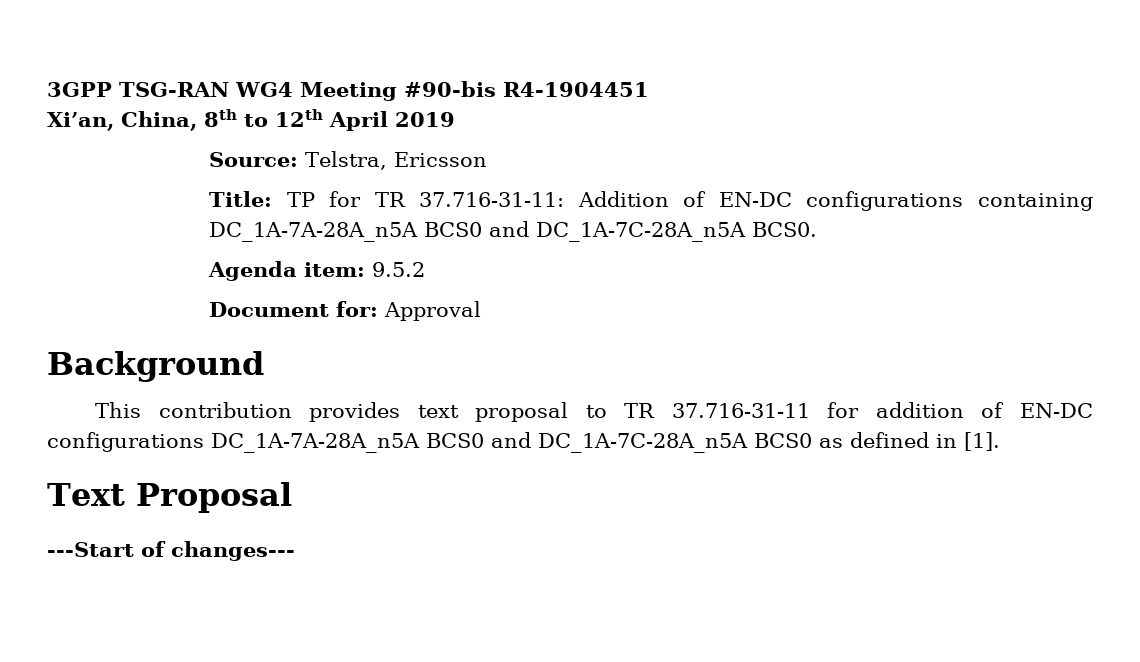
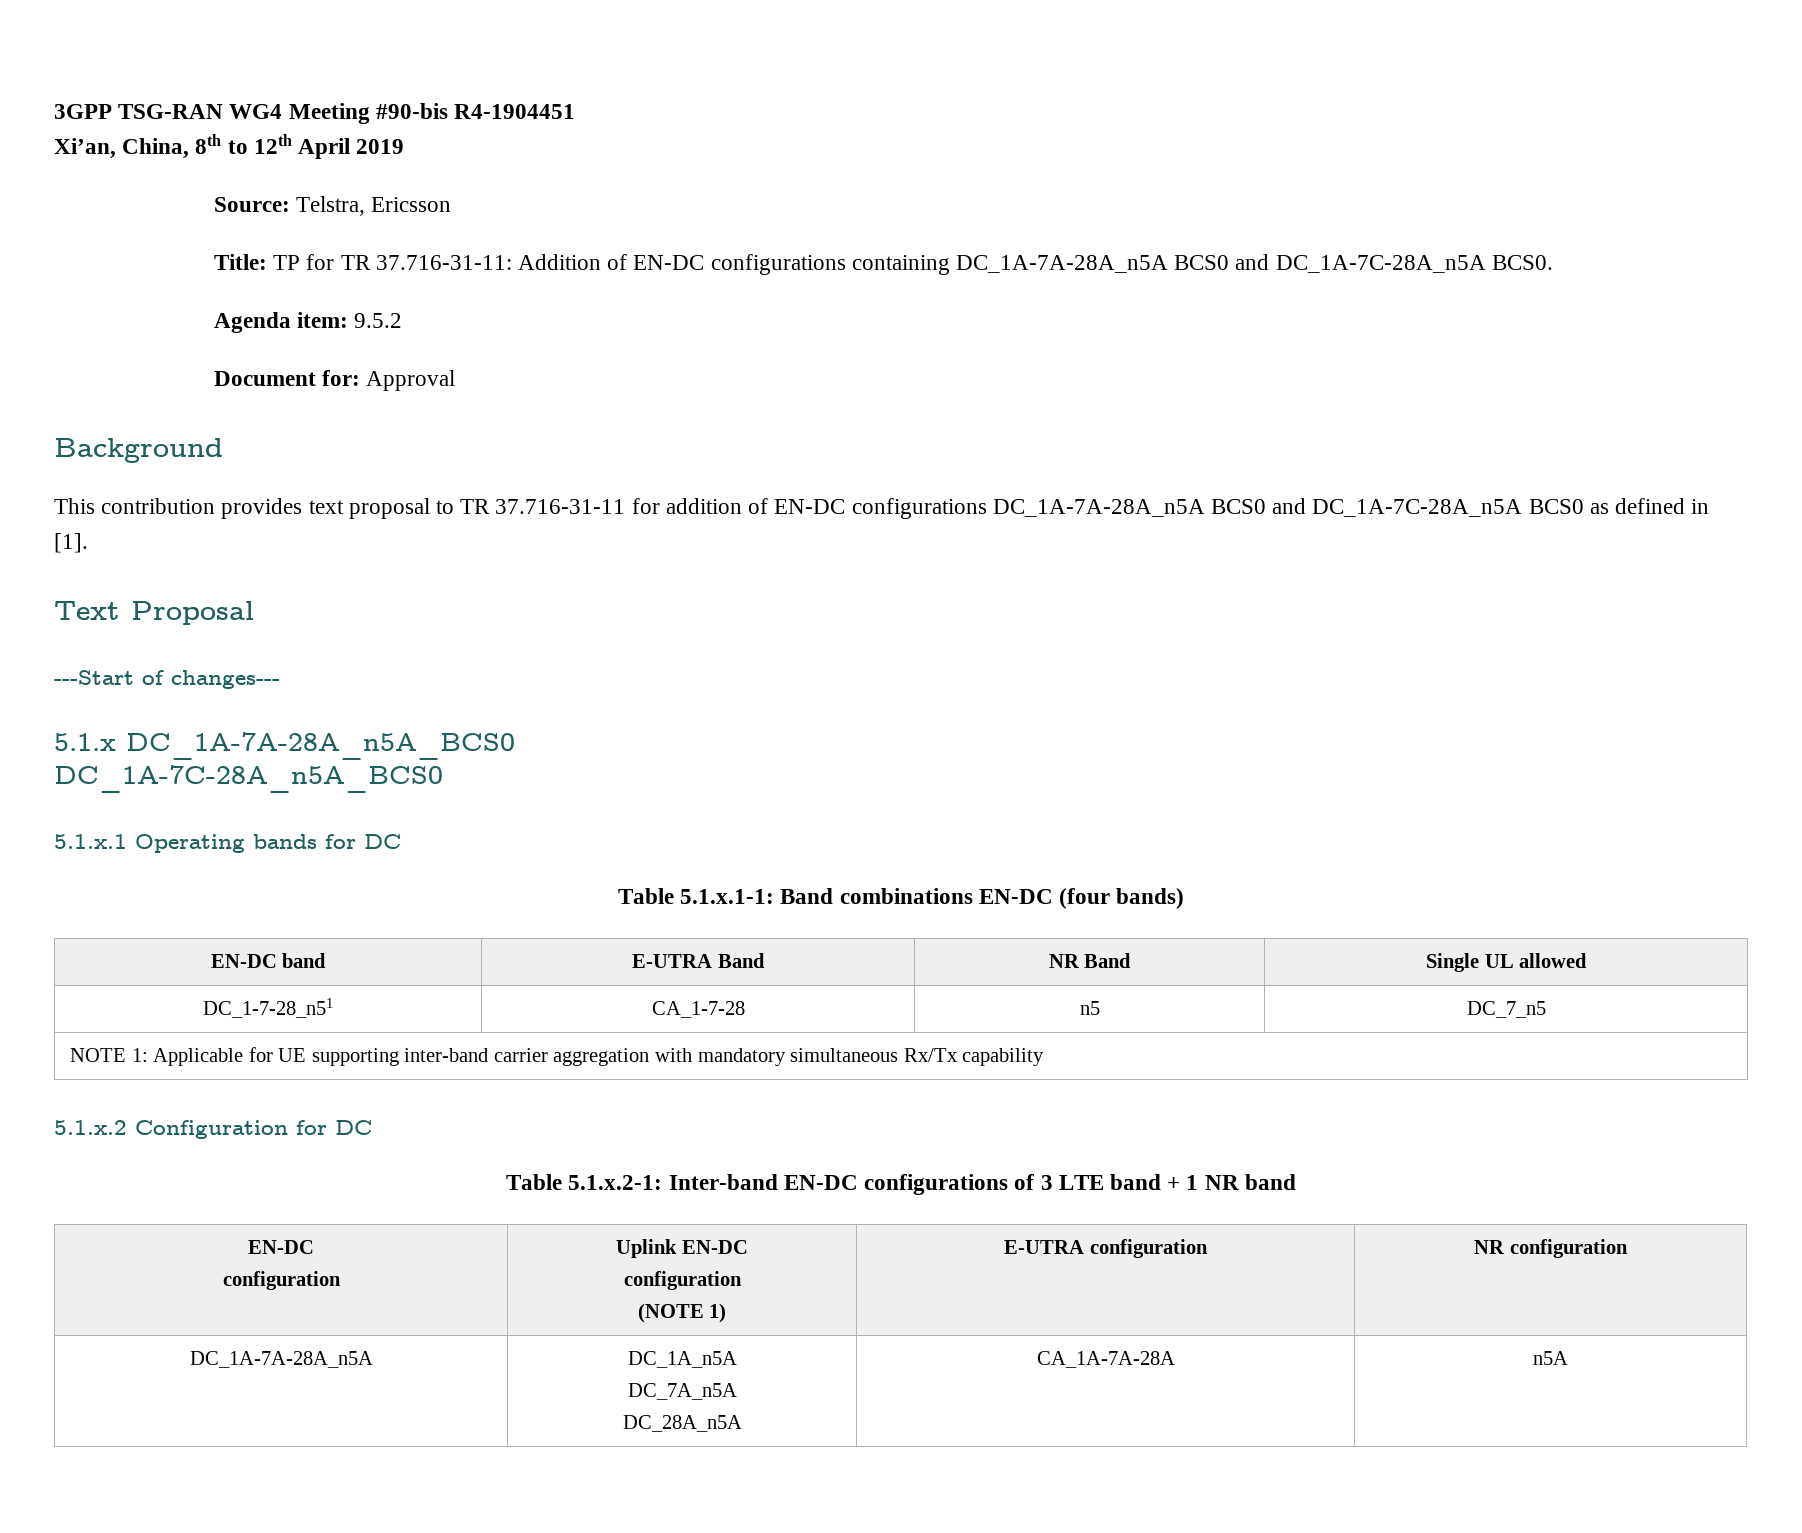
+ 5.1.x DC_1A-7A-28A_n5A_BCS0
+ DC_1A-7C-28A_n5A_BCS0
+ 5.1.x.1 Operating bands for DC
+ Table 5.1.x.1-1: Band combinations EN-DC (four bands)
+ EN-DC band | E-UTRA Band | NR Band | Single UL allowed
+ DC_1-7-28_n51 | CA_1-7-28 | n5 | DC_7_n5
+ NOTE 1: Applicable for UE supporting inter-band carrier aggregation with mandatory simultaneous Rx/Tx capability
+ 5.1.x.2 Configuration for DC
+ Table 5.1.x.2-1: Inter-band EN-DC configurations of 3 LTE band + 1 NR band
+ EN-DC
+ configuration | Uplink EN-DC
+ configuration
+ (NOTE 1) | E-UTRA configuration | NR configuration
+ DC_1A-7A-28A_n5A | DC_1A_n5A
+ DC_7A_n5A
+ DC_28A_n5A | CA_1A-7A-28A | n5A

